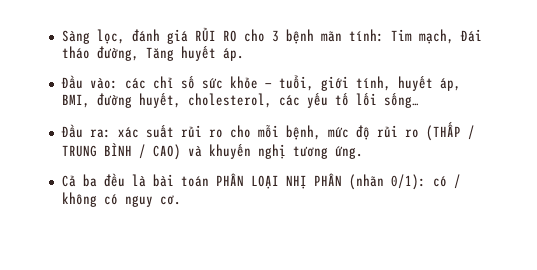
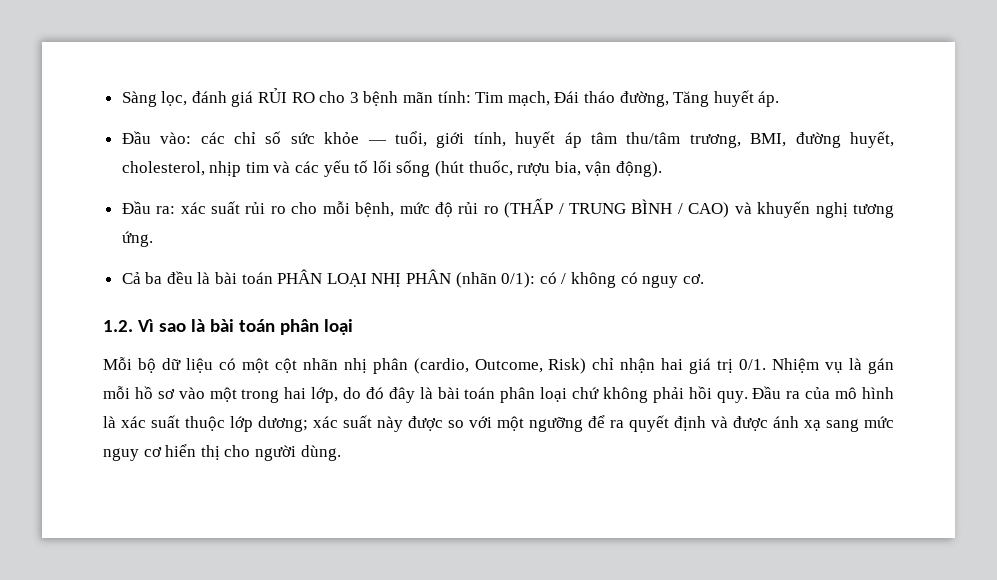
- Đầu vào: các chỉ số sức khỏe — tuổi, giới tính, huyết áp, BMI, đường huyết, cholesterol, các yếu tố lối sống…
+ Đầu vào: các chỉ số sức khỏe — tuổi, giới tính, huyết áp tâm thu/tâm trương, BMI, đường huyết, cholesterol, nhịp tim và các yếu tố lối sống (hút thuốc, rượu bia, vận động).
+ 1.2. Vì sao là bài toán phân loại
+ Mỗi bộ dữ liệu có một cột nhãn nhị phân (cardio, Outcome, Risk) chỉ nhận hai giá trị 0/1. Nhiệm vụ là gán mỗi hồ sơ vào một trong hai lớp, do đó đây là bài toán phân loại chứ không phải hồi quy. Đầu ra của mô hình là xác suất thuộc lớp dương; xác suất này được so với một ngưỡng để ra quyết định và được ánh xạ sang mức nguy cơ hiển thị cho người dùng.

